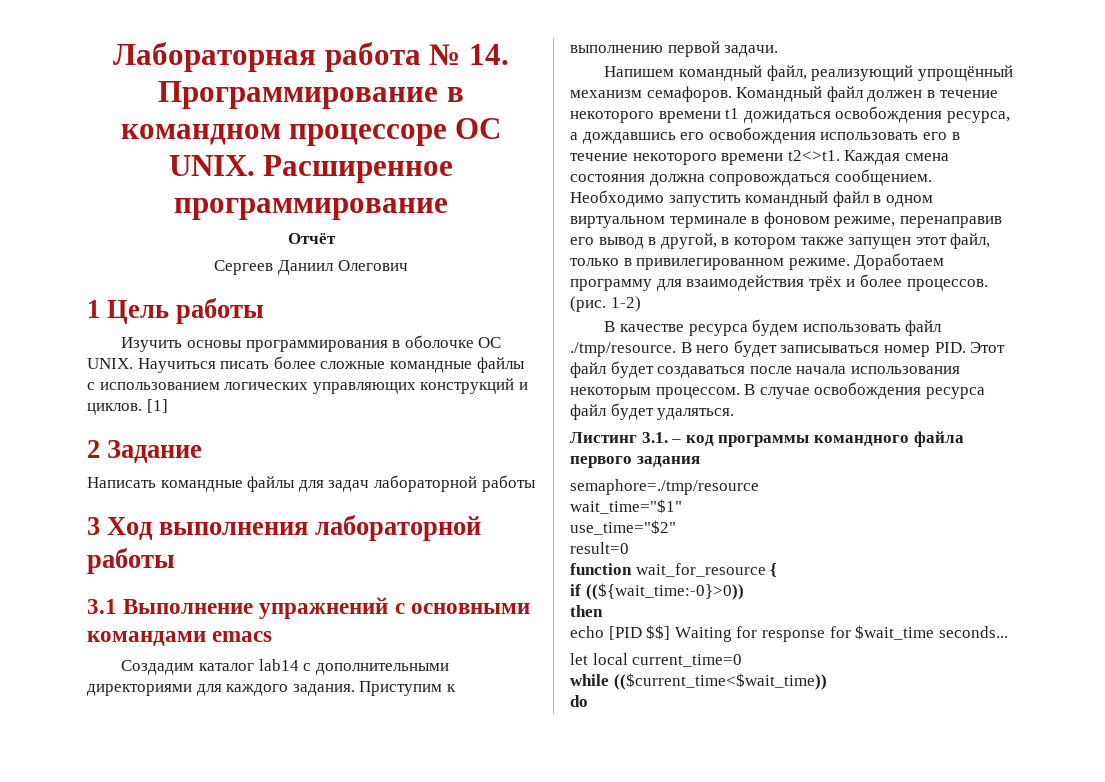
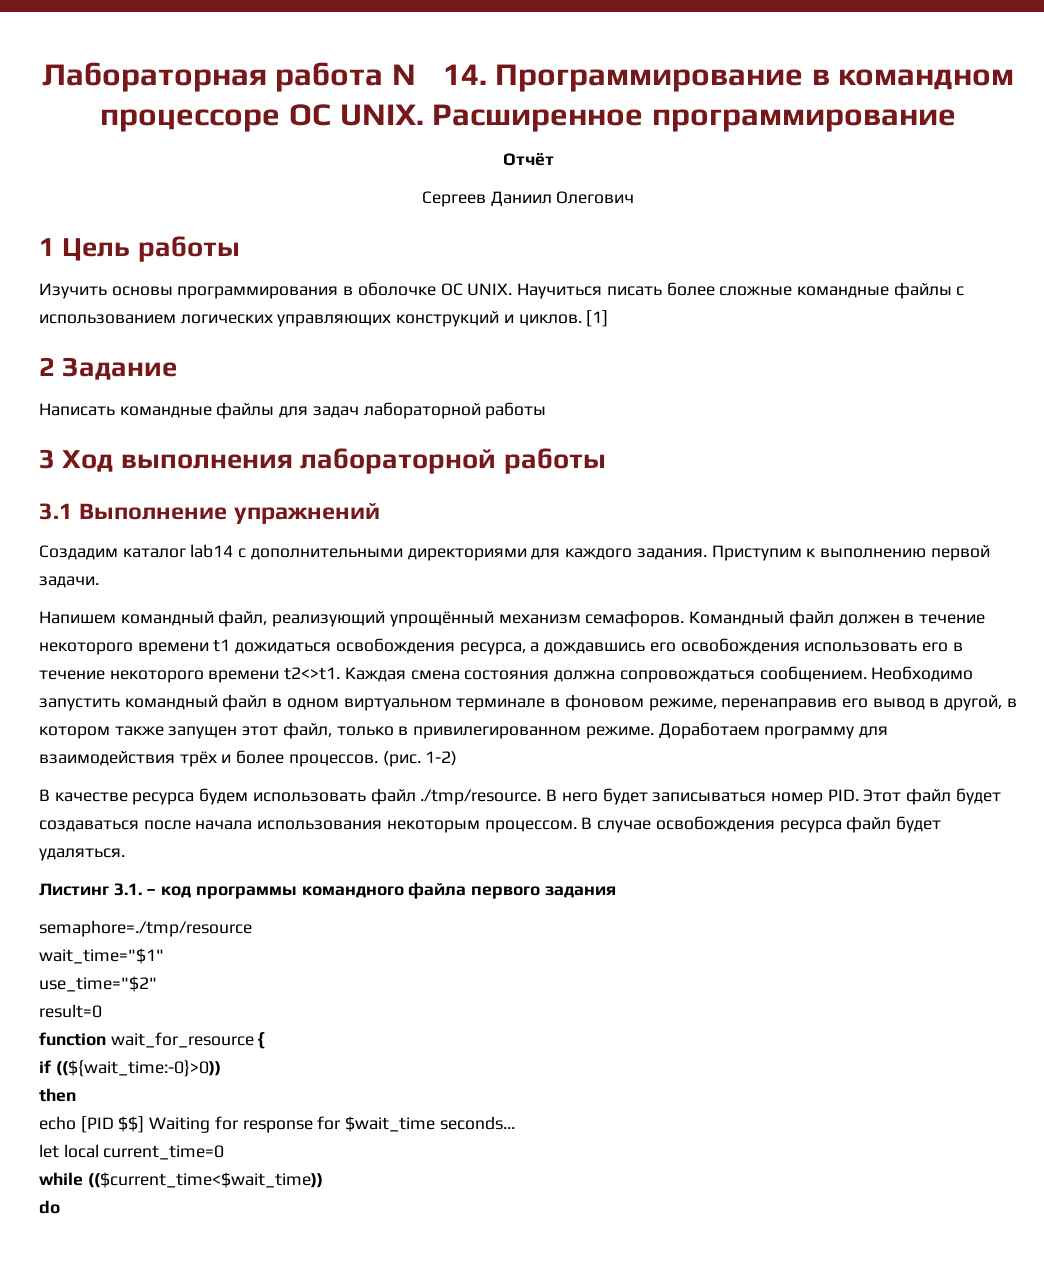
- 3.1 Выполнение упражнений с основными командами emacs
+ 3.1 Выполнение упражнений

